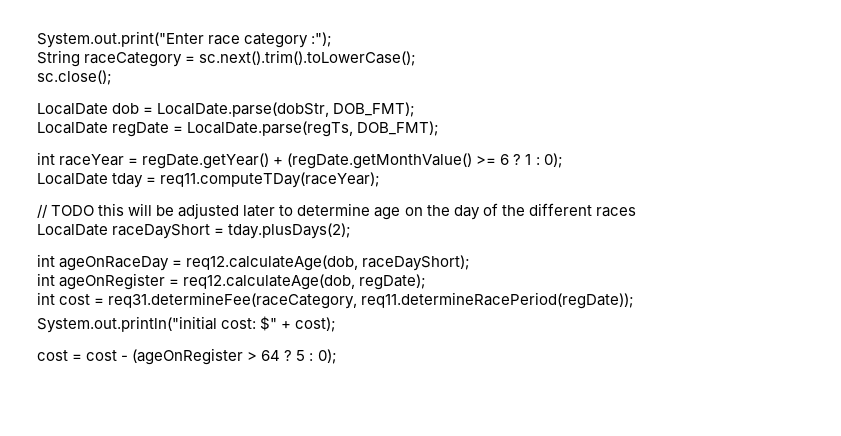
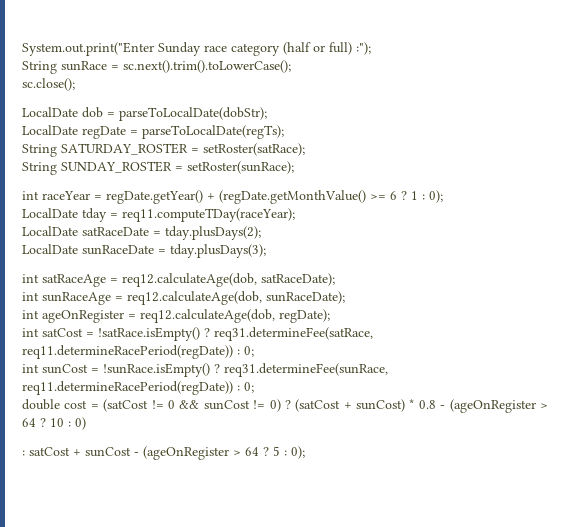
- System.out.print("Enter race category :");
+ System.out.print("Enter Sunday race category (half or full) :");
- String raceCategory = sc.next().trim().toLowerCase();
+ String sunRace = sc.next().trim().toLowerCase();
- LocalDate dob = LocalDate.parse(dobStr, DOB_FMT);
+ LocalDate dob = parseToLocalDate(dobStr);
- LocalDate regDate = LocalDate.parse(regTs, DOB_FMT);
+ LocalDate regDate = parseToLocalDate(regTs);
+ String SATURDAY_ROSTER = setRoster(satRace);
+ String SUNDAY_ROSTER = setRoster(sunRace);
- // TODO this will be adjusted later to determine age on the day of the different races
- LocalDate raceDayShort = tday.plusDays(2);
+ LocalDate satRaceDate = tday.plusDays(2);
- int ageOnRaceDay = req12.calculateAge(dob, raceDayShort);
+ LocalDate sunRaceDate = tday.plusDays(3);
+ int satRaceAge = req12.calculateAge(dob, satRaceDate);
+ int sunRaceAge = req12.calculateAge(dob, sunRaceDate);
- int cost = req31.determineFee(raceCategory, req11.determineRacePeriod(regDate));
- System.out.println("initial cost: $" + cost);
- cost = cost - (ageOnRegister > 64 ?
+ int satCost = !satRace.isEmpty() ? req31.determineFee(satRace, req11.determineRacePeriod(regDate)) : 0;
+ int sunCost = !sunRace.isEmpty() ? req31.determineFee(sunRace, req11.determineRacePeriod(regDate)) : 0;
+ double cost = (satCost != 0 && sunCost != 0) ? (satCost + sunCost) * 0.8 - (ageOnRegister > 64 ? 10 : 0)
+ : satCost + sunCost - (ageOnRegister > 64 ?

